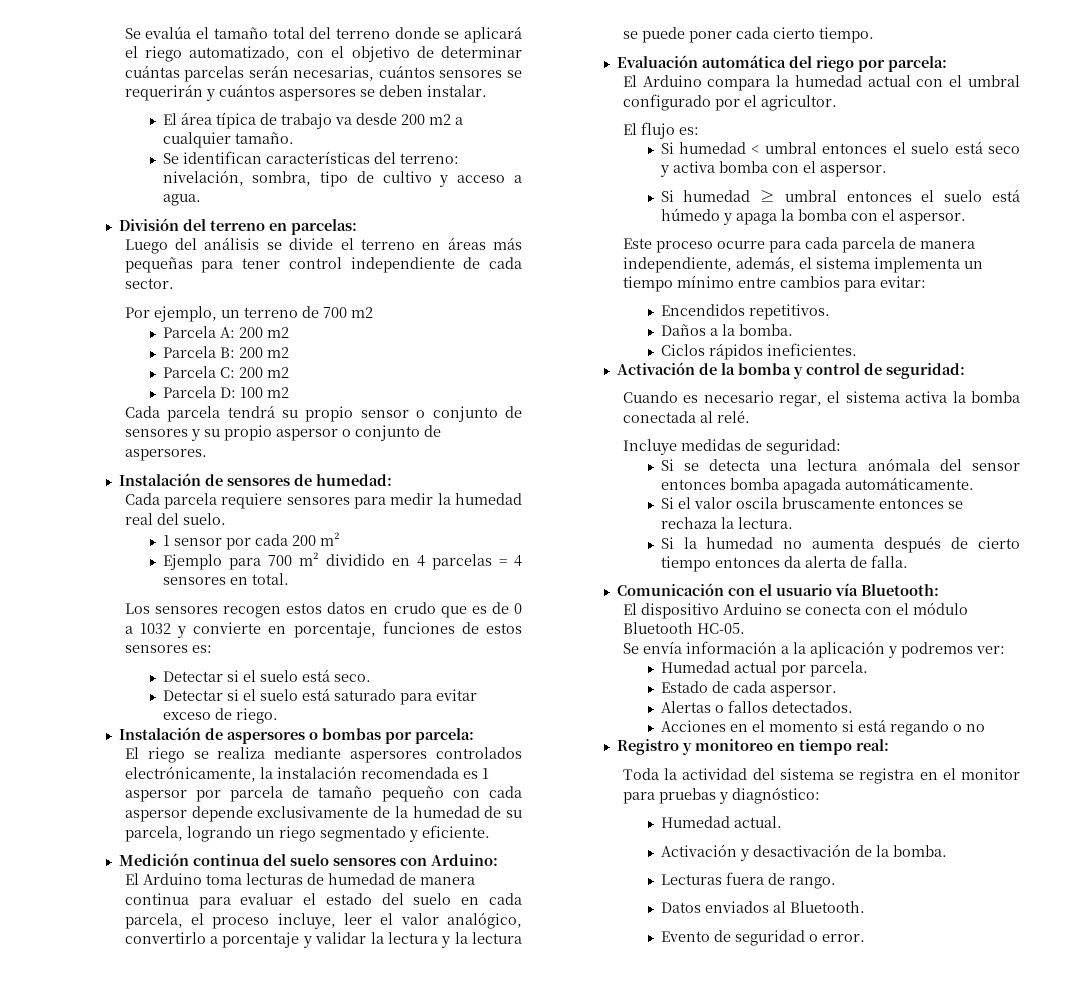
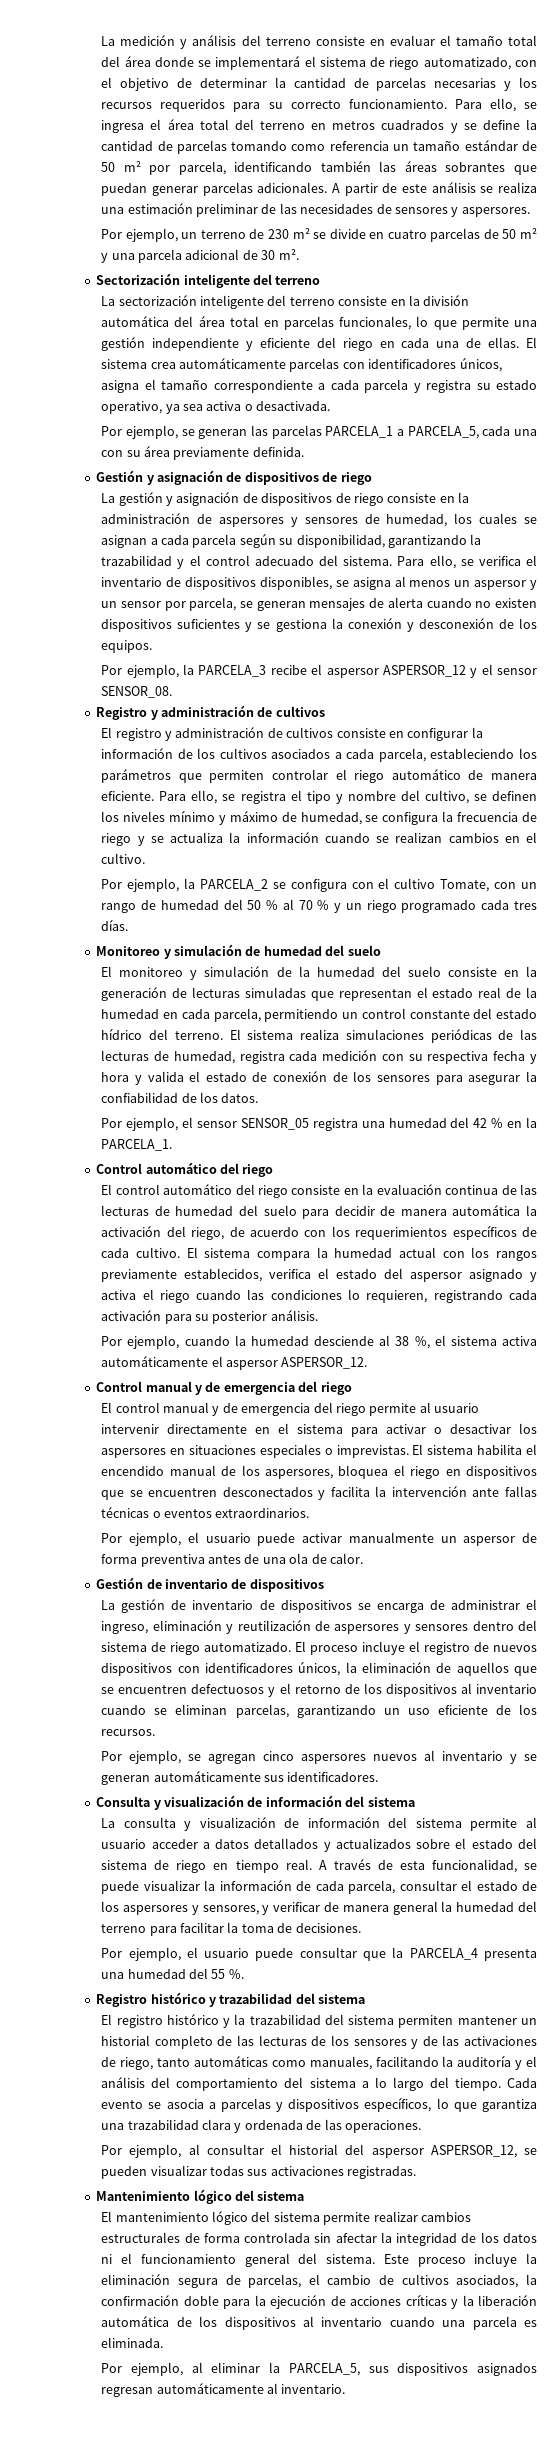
- Se evalúa el tamaño total del terreno donde se aplicará el riego automatizado, con el objetivo de determinar cuántas parcelas serán necesarias, cuántos sensores se requerirán y cuántos aspersores se deben instalar.
- El área típica de trabajo va desde 200 m2 a cualquier tamaño.
- Se identifican características del terreno: nivelación, sombra, tipo de cultivo y acceso a agua.
- División del terreno en parcelas:
- Luego del análisis se divide el terreno en áreas más pequeñas para tener control independiente de cada sector.
+ La medición y análisis del terreno consiste en evaluar el tamaño total del área donde se implementará el sistema de riego automatizado, con el objetivo de determinar la cantidad de parcelas necesarias y los recursos requeridos para su correcto funcionamiento. Para ello, se ingresa el área total del terreno en metros cuadrados y se define la cantidad de parcelas tomando como referencia un tamaño estándar de 50 m² por parcela, identificando también las áreas sobrantes que puedan generar parcelas adicionales. A partir de este análisis se realiza una estimación preliminar de las necesidades de sensores y aspersores.
- Por ejemplo, un terreno de 700 m2
- Parcela A: 200 m2
- Parcela B: 200 m2
- Parcela C: 200 m2
- Parcela D: 100 m2
- Cada parcela tendrá su propio sensor o conjunto de sensores y su propio aspersor o conjunto de aspersores.
- Instalación de sensores de humedad:
- Cada parcela requiere sensores para medir la humedad real del suelo.
- 1 sensor por cada 200 m²
- Ejemplo para 700 m² dividido en 4 parcelas = 4 sensores en total.
- Los sensores recogen estos datos en crudo que es de 0 a 1032 y convierte en porcentaje, funciones de estos sensores es:
- Detectar si el suelo está seco.
- Detectar si el suelo está saturado para evitar exceso de riego.
- Instalación de aspersores o bombas por parcela:
- El riego se realiza mediante aspersores controlados electrónicamente, la instalación recomendada es 1 aspersor por parcela de tamaño pequeño con cada aspersor depende exclusivamente de la humedad de su parcela, logrando un riego segmentado y eficiente.
- Medición continua del suelo sensores con Arduino:
- El Arduino toma lecturas de humedad de manera continua para evaluar el estado del suelo en cada parcela, el proceso incluye, leer el valor analógico, convertirlo a porcentaje y validar la lectura y la lectura se puede poner cada cierto tiempo.
- Evaluación automática del riego por parcela:
- El Arduino compara la humedad actual con el umbral configurado por el agricultor.
- El flujo es:
- Si humedad < umbral entonces el suelo está seco y activa bomba con el aspersor.
- Si humedad ≥ umbral entonces el suelo está húmedo y apaga la bomba con el aspersor.
- Este proceso ocurre para cada parcela de manera independiente, además, el sistema implementa un tiempo mínimo entre cambios para evitar:
- Encendidos repetitivos.
- Daños a la bomba.
- Ciclos rápidos ineficientes.
- Activación de la bomba y control de seguridad:
- Cuando es necesario regar, el sistema activa la bomba conectada al relé.
- Incluye medidas de seguridad:
- Si se detecta una lectura anómala del sensor entonces bomba apagada automáticamente.
- Si el valor oscila bruscamente entonces se rechaza la lectura.
- Si la humedad no aumenta después de cierto tiempo entonces da alerta de falla.
- Comunicación con el usuario vía Bluetooth:
- El dispositivo Arduino se conecta con el módulo Bluetooth HC-05.
- Se envía información a la aplicación y podremos ver:
- Humedad actual por parcela.
- Estado de cada aspersor.
- Alertas o fallos detectados.
- Acciones en el momento si está regando o no
- Registro y monitoreo en tiempo real:
- Toda la actividad del sistema se registra en el monitor para pruebas y diagnóstico:
- Humedad actual.
- Activación y desactivación de la bomba.
- Lecturas fuera de rango.
- Datos enviados al Bluetooth.
- Evento de seguridad o error.
+ Por ejemplo, un terreno de 230 m² se divide en cuatro parcelas de 50 m² y una parcela adicional de 30 m².
+ Sectorización inteligente del terreno
+ La sectorización inteligente del terreno consiste en la división automática del área total en parcelas funcionales, lo que permite una gestión independiente y eficiente del riego en cada una de ellas. El sistema crea automáticamente parcelas con identificadores únicos, asigna el tamaño correspondiente a cada parcela y registra su estado operativo, ya sea activa o desactivada.
+ Por ejemplo, se generan las parcelas PARCELA_1 a PARCELA_5, cada una con su área previamente definida.
+ Gestión y asignación de dispositivos de riego
+ La gestión y asignación de dispositivos de riego consiste en la administración de aspersores y sensores de humedad, los cuales se asignan a cada parcela según su disponibilidad, garantizando la trazabilidad y el control adecuado del sistema. Para ello, se verifica el inventario de dispositivos disponibles, se asigna al menos un aspersor y un sensor por parcela, se generan mensajes de alerta cuando no existen dispositivos suficientes y se gestiona la conexión y desconexión de los equipos.
+ Por ejemplo, la PARCELA_3 recibe el aspersor ASPERSOR_12 y el sensor SENSOR_08.
+ Registro y administración de cultivos
+ El registro y administración de cultivos consiste en configurar la información de los cultivos asociados a cada parcela, estableciendo los parámetros que permiten controlar el riego automático de manera eficiente. Para ello, se registra el tipo y nombre del cultivo, se definen los niveles mínimo y máximo de humedad, se configura la frecuencia de riego y se actualiza la información cuando se realizan cambios en el cultivo.
+ Por ejemplo, la PARCELA_2 se configura con el cultivo Tomate, con un rango de humedad del 50 % al 70 % y un riego programado cada tres días.
+ Monitoreo y simulación de humedad del suelo
+ El monitoreo y simulación de la humedad del suelo consiste en la generación de lecturas simuladas que representan el estado real de la humedad en cada parcela, permitiendo un control constante del estado hídrico del terreno. El sistema realiza simulaciones periódicas de las lecturas de humedad, registra cada medición con su respectiva fecha y hora y valida el estado de conexión de los sensores para asegurar la confiabilidad de los datos.
+ Por ejemplo, el sensor SENSOR_05 registra una humedad del 42 % en la PARCELA_1.
+ Control automático del riego
+ El control automático del riego consiste en la evaluación continua de las lecturas de humedad del suelo para decidir de manera automática la activación del riego, de acuerdo con los requerimientos específicos de cada cultivo. El sistema compara la humedad actual con los rangos previamente establecidos, verifica el estado del aspersor asignado y activa el riego cuando las condiciones lo requieren, registrando cada activación para su posterior análisis.
+ Por ejemplo, cuando la humedad desciende al 38 %, el sistema activa automáticamente el aspersor ASPERSOR_12.
+ Control manual y de emergencia del riego
+ El control manual y de emergencia del riego permite al usuario intervenir directamente en el sistema para activar o desactivar los aspersores en situaciones especiales o imprevistas. El sistema habilita el encendido manual de los aspersores, bloquea el riego en dispositivos que se encuentren desconectados y facilita la intervención ante fallas técnicas o eventos extraordinarios.
+ Por ejemplo, el usuario puede activar manualmente un aspersor de forma preventiva antes de una ola de calor.
+ Gestión de inventario de dispositivos
+ La gestión de inventario de dispositivos se encarga de administrar el ingreso, eliminación y reutilización de aspersores y sensores dentro del sistema de riego automatizado. El proceso incluye el registro de nuevos dispositivos con identificadores únicos, la eliminación de aquellos que se encuentren defectuosos y el retorno de los dispositivos al inventario cuando se eliminan parcelas, garantizando un uso eficiente de los recursos.
+ Por ejemplo, se agregan cinco aspersores nuevos al inventario y se generan automáticamente sus identificadores.
+ Consulta y visualización de información del sistema
+ La consulta y visualización de información del sistema permite al usuario acceder a datos detallados y actualizados sobre el estado del sistema de riego en tiempo real. A través de esta funcionalidad, se puede visualizar la información de cada parcela, consultar el estado de los aspersores y sensores, y verificar de manera general la humedad del terreno para facilitar la toma de decisiones.
+ Por ejemplo, el usuario puede consultar que la PARCELA_4 presenta una humedad del 55 %.
+ Registro histórico y trazabilidad del sistema
+ El registro histórico y la trazabilidad del sistema permiten mantener un historial completo de las lecturas de los sensores y de las activaciones de riego, tanto automáticas como manuales, facilitando la auditoría y el análisis del comportamiento del sistema a lo largo del tiempo. Cada evento se asocia a parcelas y dispositivos específicos, lo que garantiza una trazabilidad clara y ordenada de las operaciones.
+ Por ejemplo, al consultar el historial del aspersor ASPERSOR_12, se pueden visualizar todas sus activaciones registradas.
+ Mantenimiento lógico del sistema
+ El mantenimiento lógico del sistema permite realizar cambios estructurales de forma controlada sin afectar la integridad de los datos ni el funcionamiento general del sistema. Este proceso incluye la eliminación segura de parcelas, el cambio de cultivos asociados, la confirmación doble para la ejecución de acciones críticas y la liberación automática de los dispositivos al inventario cuando una parcela es eliminada.
+ Por ejemplo, al eliminar la PARCELA_5, sus dispositivos asignados regresan automáticamente al inventario.

